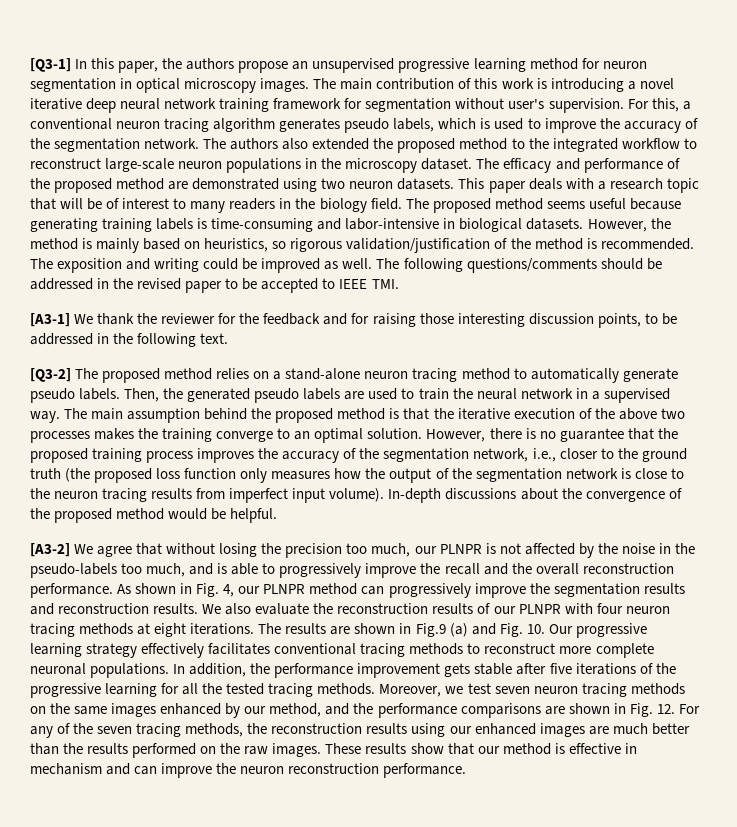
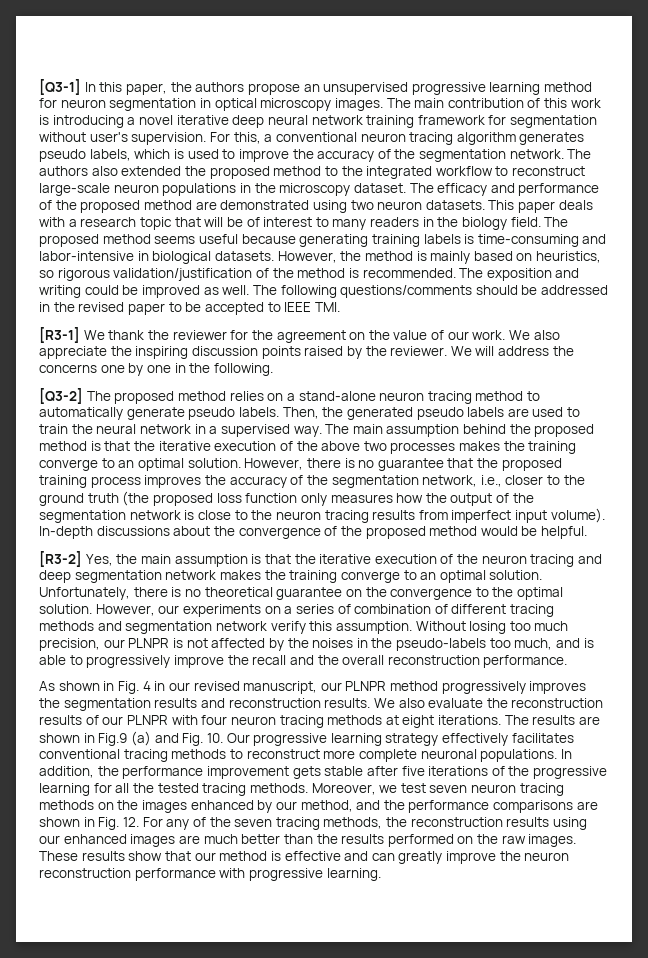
- [A3-1] We thank the reviewer for the feedback and for raising those interesting discussion points, to be addressed in the following text.
+ [R3-1] We thank the reviewer for the agreement on the value of our work. We also appreciate the inspiring discussion points raised by the reviewer. We will address the concerns one by one in the following.
- [A3-2] We agree that without losing the precision too much, our PLNPR is not affected by the noise in the pseudo-labels too much, and is able to progressively improve the recall and the overall reconstruction performance. As shown in Fig. 4, our PLNPR method can progressively improve the segmentation results and reconstruction results.
+ [R3-2] Yes, the main assumption is that the iterative execution of the neuron tracing and deep segmentation network makes the training converge to an optimal solution. Unfortunately, there is no theoretical guarantee on the convergence to the optimal solution. However, our experiments on a series of combination of different tracing methods and segmentation network verify this assumption. Without losing too much precision, our PLNPR is not affected by the noises in the pseudo-labels too much, and is able to progressively improve the recall and the overall reconstruction performance.
+ As shown in Fig. 4 in our revised manuscript, our PLNPR method progressively improves the segmentation results and reconstruction results.
- Moreover, we test seven neuron tracing methods on the same images enhanced by our method, and the performance comparisons are shown in Fig. 12. For any of the seven tracing methods, the reconstruction results using our enhanced images are much better than the results performed on the raw images.
+ Moreover, we test seven neuron tracing methods on the images enhanced by our method, and the performance comparisons are shown in Fig. 12. For any of the seven tracing methods, the reconstruction results using our enhanced images are much better than the results performed on the raw images.
- These results show that our method is effective in mechanism and can improve the neuron reconstruction performance.
+ These results show that our method is effective and can greatly improve the neuron reconstruction performance with progressive learning.

